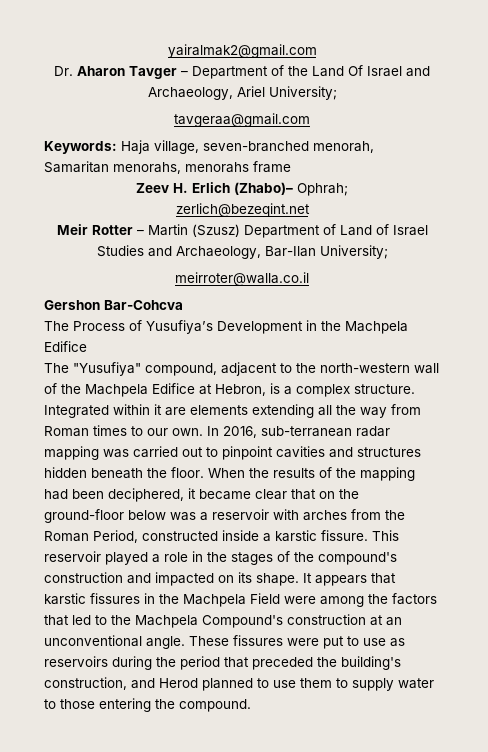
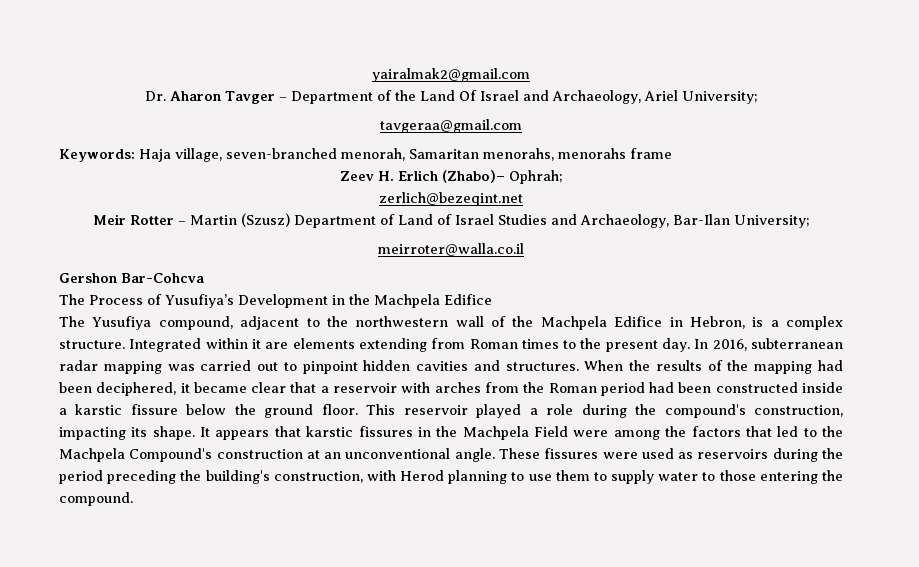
- The "Yusufiya" compound, adjacent to the north-western wall of the Machpela Edifice at Hebron, is a complex structure.
+ The Yusufiya compound, adjacent to the northwestern wall of the Machpela Edifice in Hebron, is a complex structure.
- Integrated within it are elements extending all the way from Roman times to our own.
+ Integrated within it are elements extending from Roman times to the present day.
- In 2016, sub-terranean radar mapping was carried out to pinpoint cavities and structures hidden beneath the floor.
+ In 2016, subterranean radar mapping was carried out to pinpoint hidden cavities and structures.
- When the results of the mapping had been deciphered, it became clear that on the ground-floor below was a reservoir with arches from the Roman Period, constructed inside a karstic fissure.
+ When the results of the mapping had been deciphered, it became clear that a reservoir with arches from the Roman period had been constructed inside a karstic fissure below the ground floor.
- This reservoir played a role in the stages of the compound's construction and impacted on its shape.
+ This reservoir played a role during the compound's construction, impacting its shape.
- These fissures were put to use as reservoirs during the period that preceded the building's construction, and Herod planned to use them to supply water to those entering the compound.
+ These fissures were used as reservoirs during the period preceding the building's construction, with Herod planning to use them to supply water to those entering the compound.

